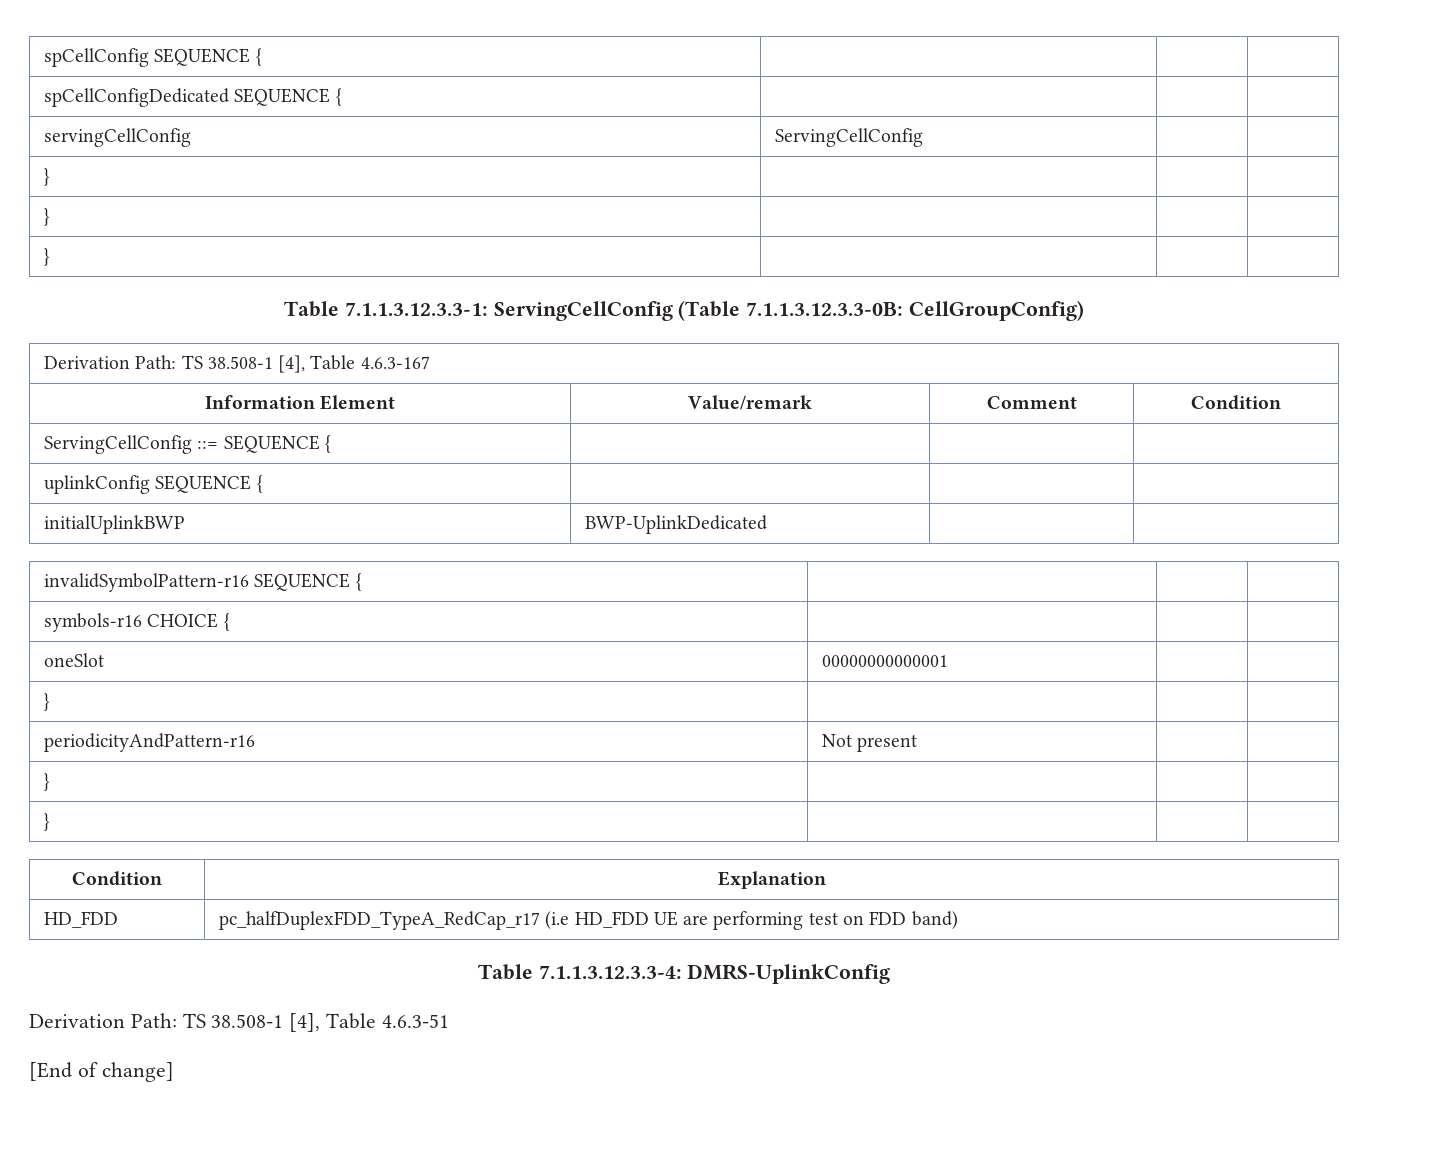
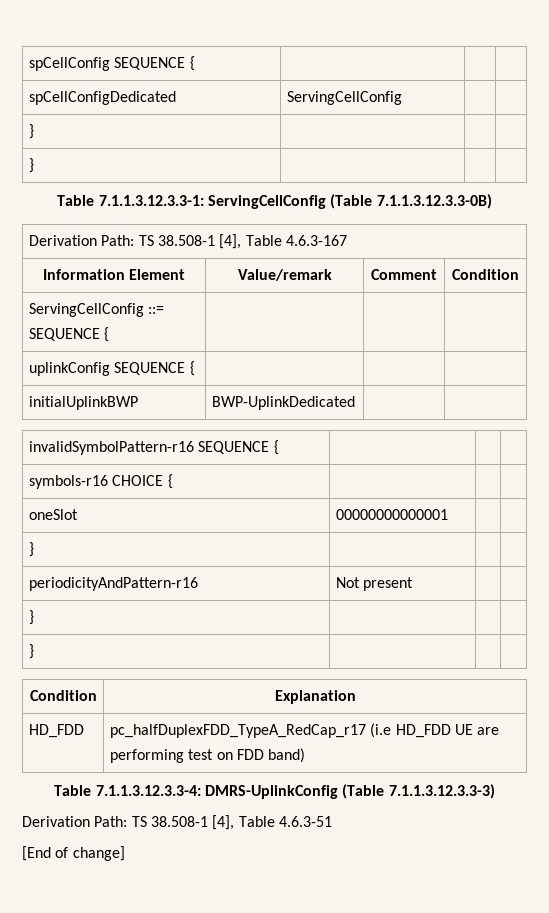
- spCellConfigDedicated SEQUENCE { | | |
- servingCellConfig | ServingCellConfig | |
+ spCellConfigDedicated | ServingCellConfig | |
- } | | |
- Table 7.1.1.3.12.3.3-1: ServingCellConfig (Table 7.1.1.3.12.3.3-0B: CellGroupConfig)
+ Table 7.1.1.3.12.3.3-1: ServingCellConfig (Table 7.1.1.3.12.3.3-0B)
- Table 7.1.1.3.12.3.3-4: DMRS-UplinkConfig
+ Table 7.1.1.3.12.3.3-4: DMRS-UplinkConfig (Table 7.1.1.3.12.3.3-3)

